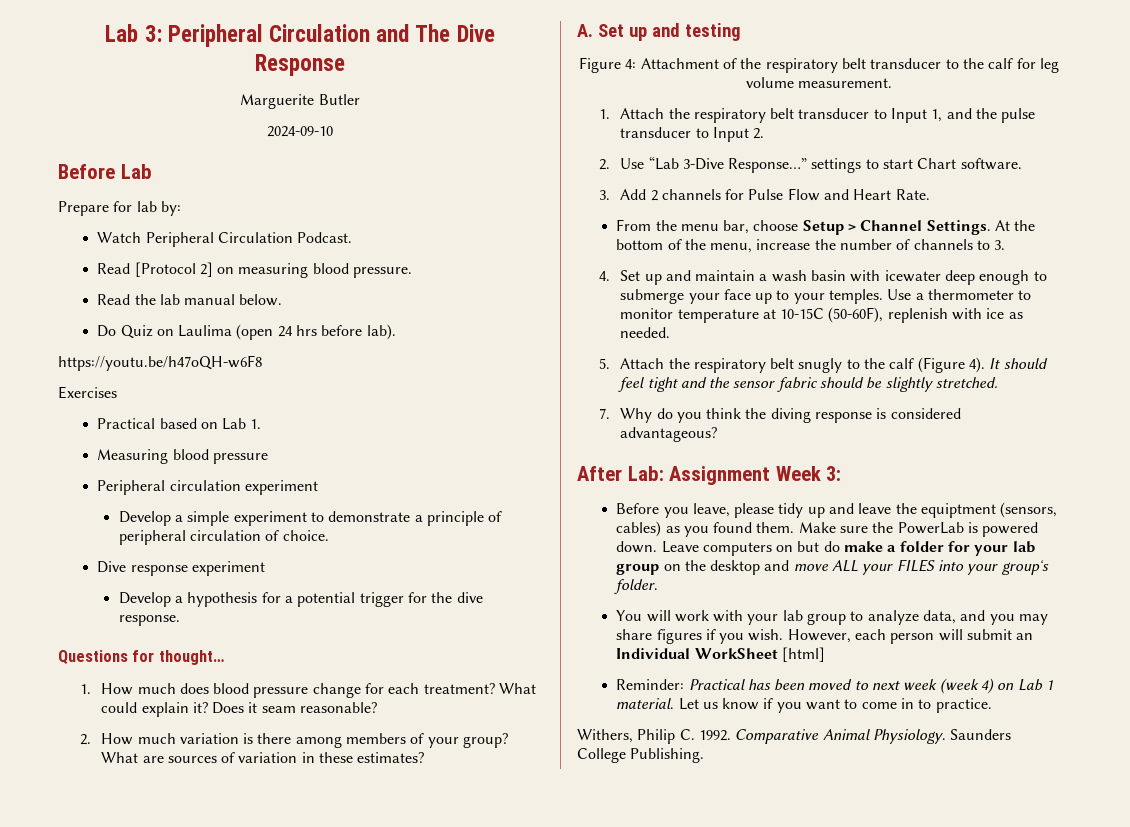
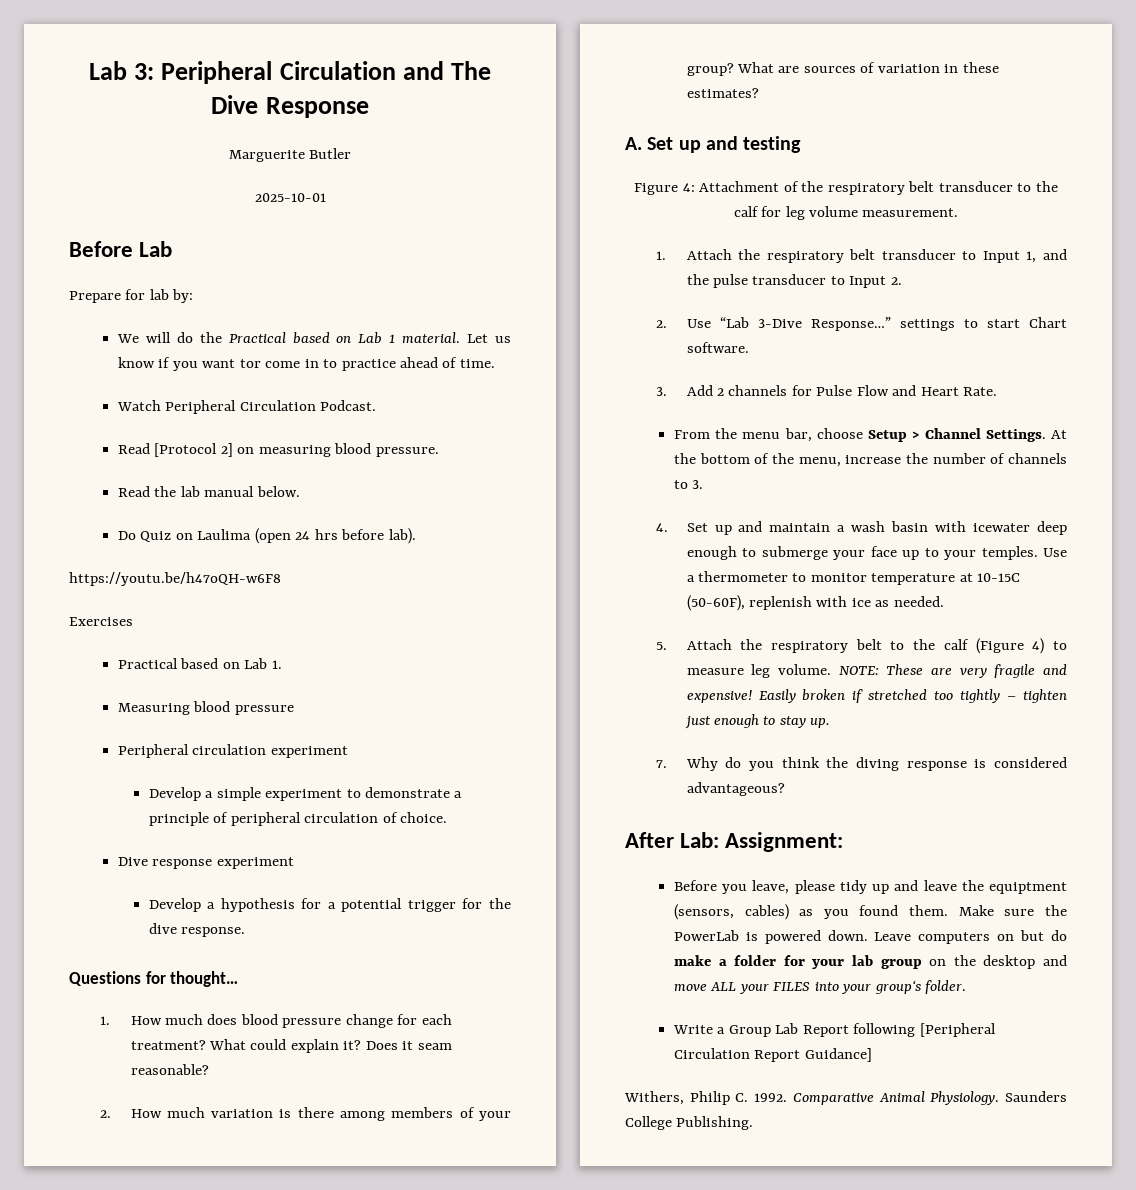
- 2024-09-10
+ 2025-10-01
+ We will do the Practical based on Lab 1 material. Let us know if you want tor come in to practice ahead of time.
- 5. Attach the respiratory belt snugly to the calf (Figure 4). It should feel tight and the sensor fabric should be slightly stretched.
+ 5. Attach the respiratory belt to the calf (Figure 4) to measure leg volume. NOTE: These are very fragile and expensive! Easily broken if stretched too tightly – tighten just enough to stay up.
- After Lab: Assignment Week 3:
+ After Lab: Assignment:
- You will work with your lab group to analyze data, and you may share figures if you wish. However, each person will submit an Individual WorkSheet [html]
- Reminder: Practical has been moved to next week (week 4) on Lab 1 material. Let us know if you want to come in to practice.
+ Write a Group Lab Report following [Peripheral Circulation Report Guidance]

